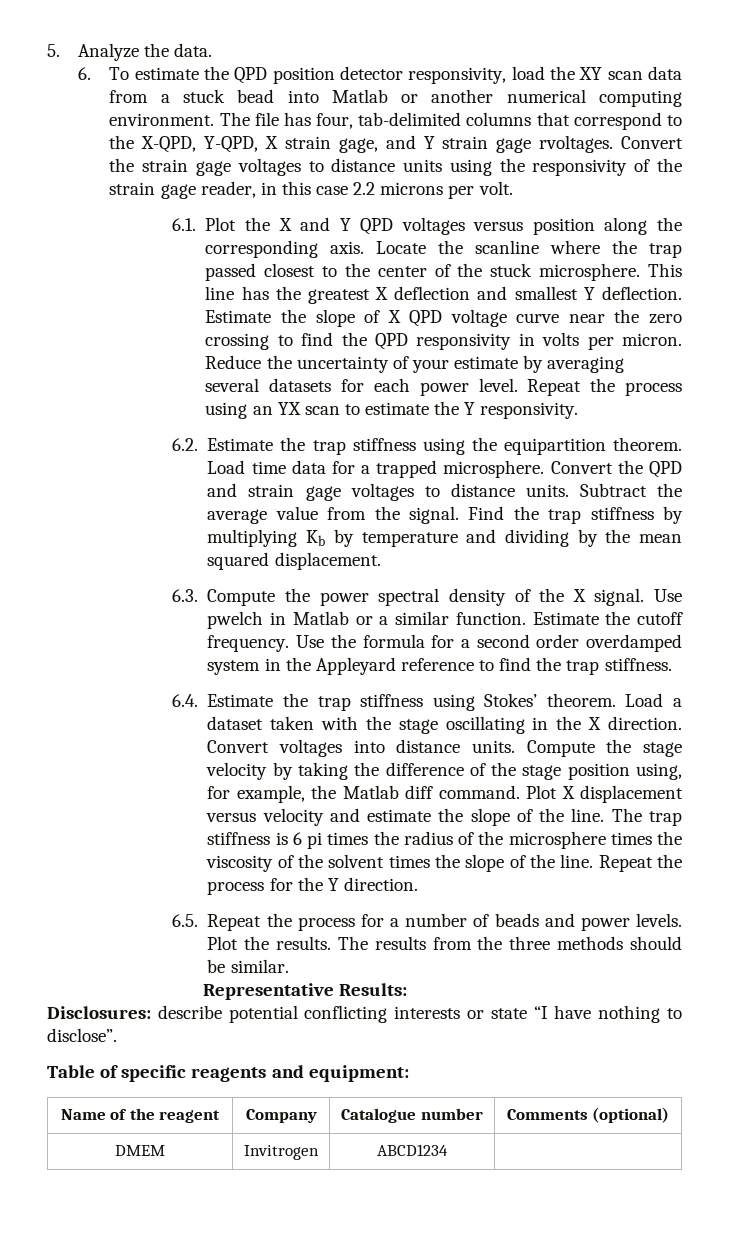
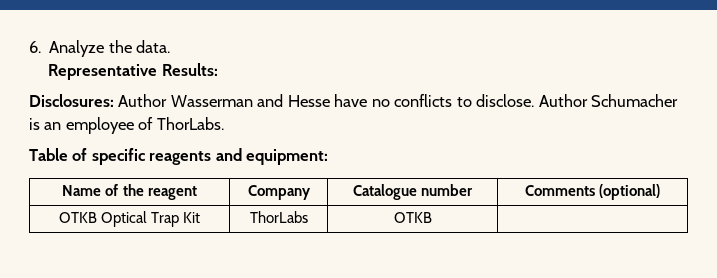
- 5. Analyze the data.
+ 6. Analyze the data.
- 6. To estimate the QPD position detector responsivity, load the XY scan data from a stuck bead into Matlab or another numerical computing environment. The file has four, tab-delimited columns that correspond to the X-QPD, Y-QPD, X strain gage, and Y strain gage rvoltages. Convert the strain gage voltages to distance units using the responsivity of the strain gage reader, in this case 2.2 microns per volt.
- 6.1. Plot the X and Y QPD voltages versus position along the corresponding axis. Locate the scanline where the trap passed closest to the center of the stuck microsphere. This line has the greatest X deflection and smallest Y deflection. Estimate the slope of X QPD voltage curve near the zero crossing to find the QPD responsivity in volts per micron. Reduce the uncertainty of your estimate by averaging several datasets for each power level. Repeat the process using an YX scan to estimate the Y responsivity.
- 6.2. Estimate the trap stiffness using the equipartition theorem. Load time data for a trapped microsphere. Convert the QPD and strain gage voltages to distance units. Subtract the average value from the signal. Find the trap stiffness by multiplying Kb by temperature and dividing by the mean squared displacement.
- 6.3. Compute the power spectral density of the X signal. Use pwelch in Matlab or a similar function. Estimate the cutoff frequency. Use the formula for a second order overdamped system in the Appleyard reference to find the trap stiffness.
- 6.4. Estimate the trap stiffness using Stokes’ theorem. Load a dataset taken with the stage oscillating in the X direction. Convert voltages into distance units. Compute the stage velocity by taking the difference of the stage position using, for example, the Matlab diff command. Plot X displacement versus velocity and estimate the slope of the line. The trap stiffness is 6 pi times the radius of the microsphere times the viscosity of the solvent times the slope of the line. Repeat the process for the Y direction.
- 6.5. Repeat the process for a number of beads and power levels. Plot the results. The results from the three methods should be similar.
  Representative Results:
- Disclosures: describe potential conflicting interests or state “I have nothing to disclose”.
+ Disclosures: Author Wasserman and Hesse have no conflicts to disclose. Author Schumacher is an employee of ThorLabs.
- DMEM | Invitrogen | ABCD1234 |
+ OTKB Optical Trap Kit | ThorLabs | OTKB |

